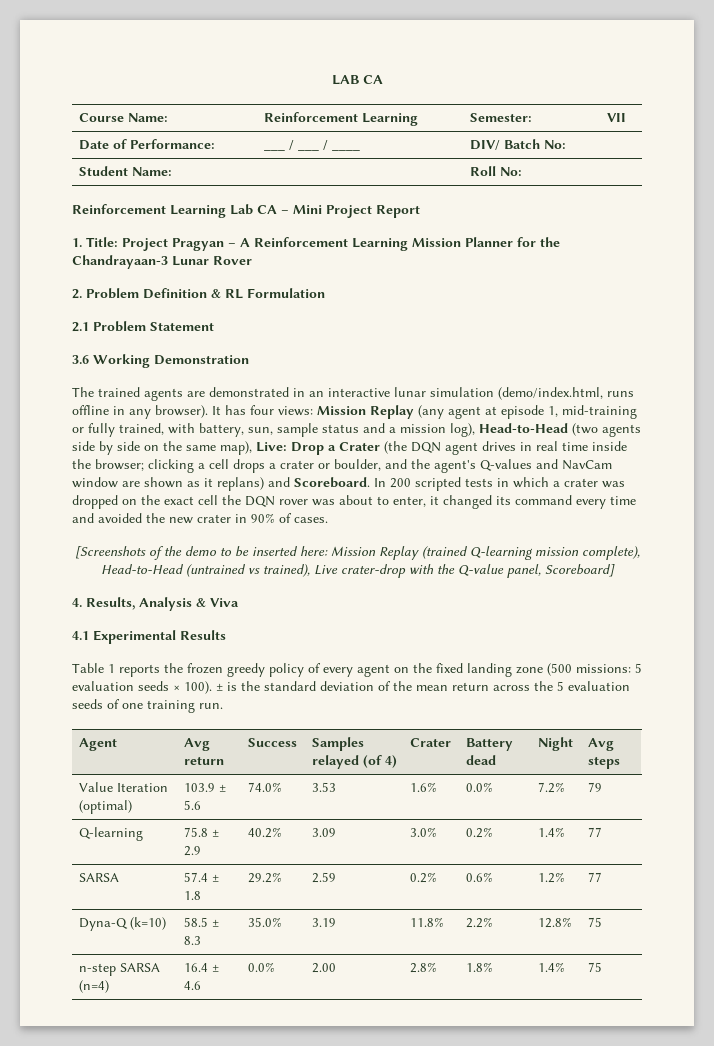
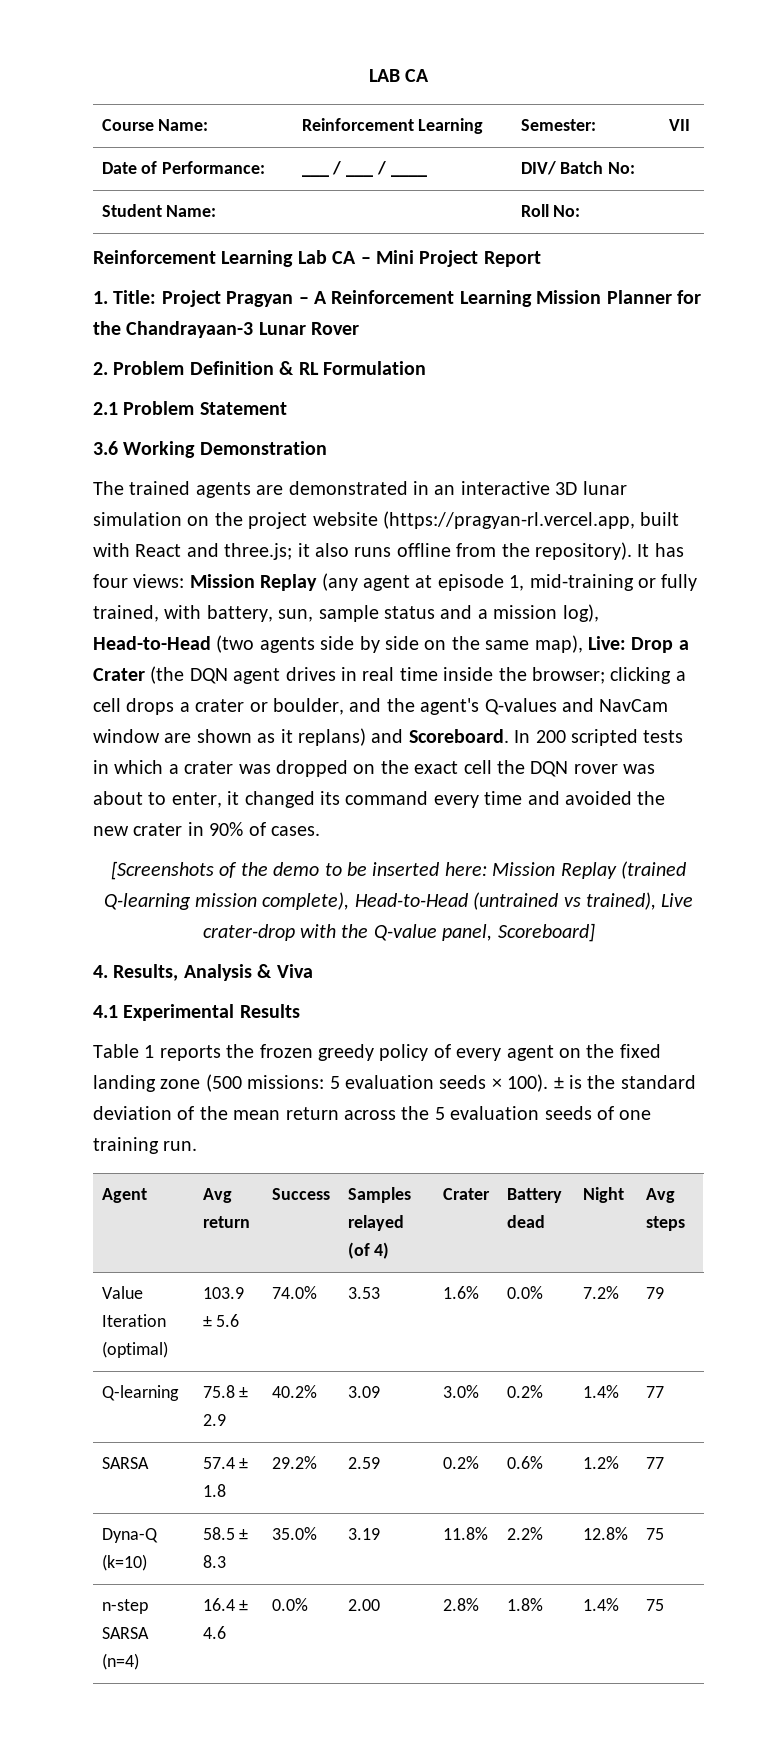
- The trained agents are demonstrated in an interactive lunar simulation (demo/index.html, runs offline in any browser).
+ The trained agents are demonstrated in an interactive 3D lunar simulation on the project website (https://pragyan-rl.vercel.app, built with React and three.js; it also runs offline from the repository).

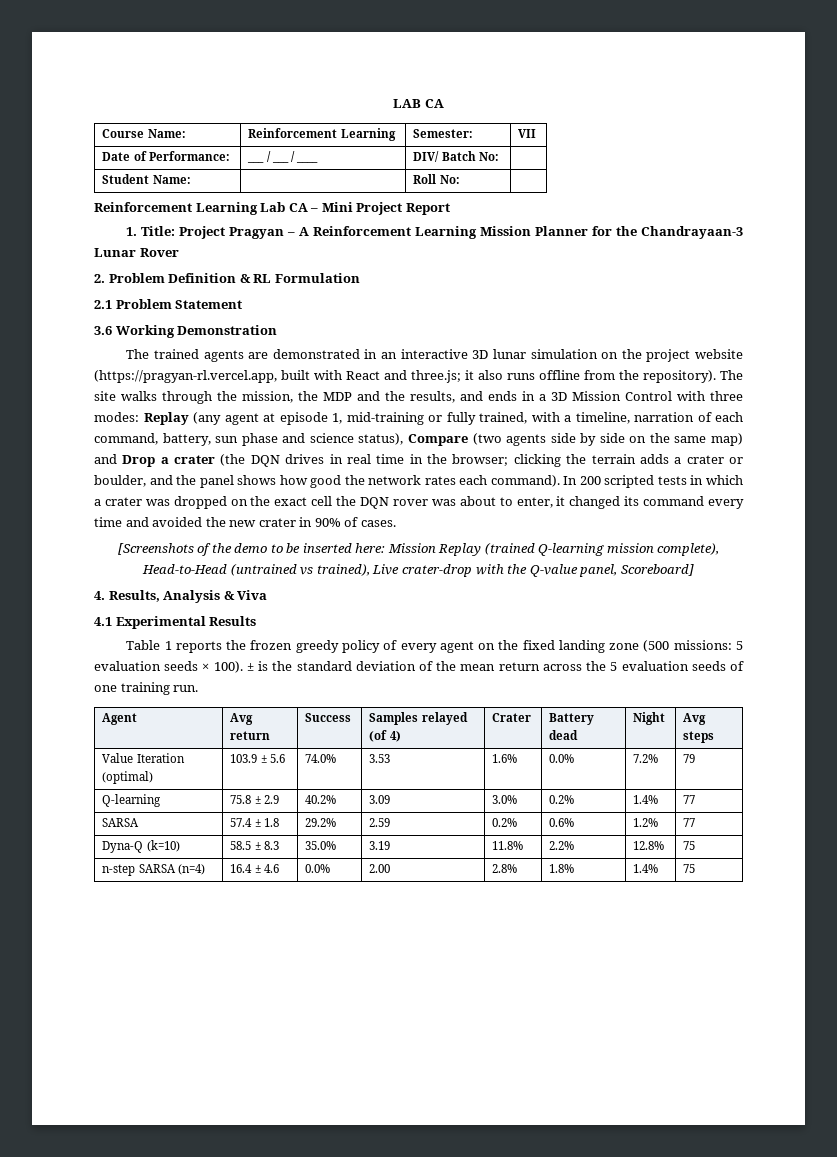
- It has four views: Mission Replay (any agent at episode 1, mid-training or fully trained, with battery, sun, sample status and a mission log), Head-to-Head (two agents side by side on the same map), Live: Drop a Crater (the DQN agent drives in real time inside the browser; clicking a cell drops a crater or boulder, and the agent's Q-values and NavCam window are shown as it replans) and Scoreboard.
+ The site walks through the mission, the MDP and the results, and ends in a 3D Mission Control with three modes: Replay (any agent at episode 1, mid-training or fully trained, with a timeline, narration of each command, battery, sun phase and science status), Compare (two agents side by side on the same map) and Drop a crater (the DQN drives in real time in the browser; clicking the terrain adds a crater or boulder, and the panel shows how good the network rates each command).

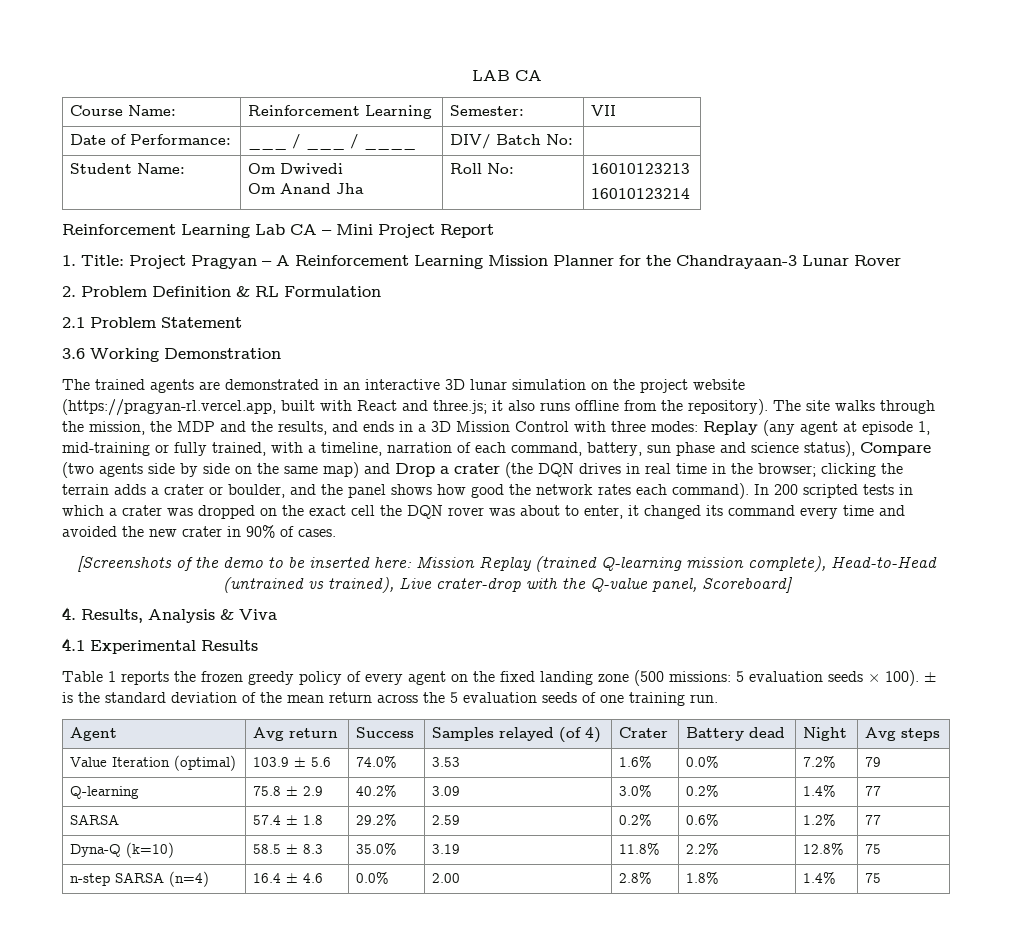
- Student Name: | | Roll No: |
+ Student Name: | Om Dwivedi
+ Om Anand Jha | Roll No: | 16010123213
+ 16010123214

